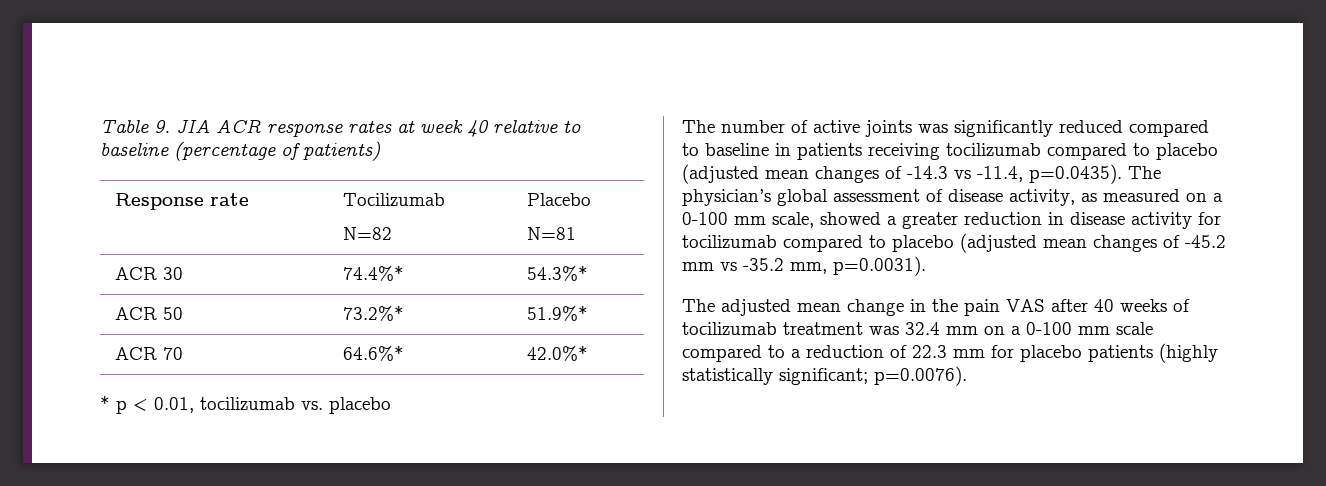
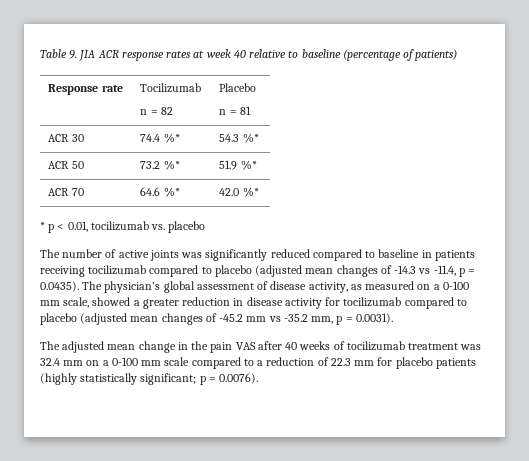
  Response rate | Tocilizumab
- N=82 | Placebo
- N=81
- ACR 30 | 74.4%* | 54.3%*
- ACR 50 | 73.2%* | 51.9%*
- ACR 70 | 64.6%* | 42.0%*
+ n = 82 | Placebo
+ n = 81
+ ACR 30 | 74.4 %* | 54.3 %*
+ ACR 50 | 73.2 %* | 51.9 %*
+ ACR 70 | 64.6 %* | 42.0 %*
- The number of active joints was significantly reduced compared to baseline in patients receiving tocilizumab compared to placebo (adjusted mean changes of -14.3 vs -11.4, p=0.0435). The physician’s global assessment of disease activity, as measured on a 0-100 mm scale, showed a greater reduction in disease activity for tocilizumab compared to placebo (adjusted mean changes of -45.2 mm vs -35.2 mm, p=0.0031).
+ The number of active joints was significantly reduced compared to baseline in patients receiving tocilizumab compared to placebo (adjusted mean changes of -14.3 vs -11.4, p = 0.0435). The physician’s global assessment of disease activity, as measured on a 0-100 mm scale, showed a greater reduction in disease activity for tocilizumab compared to placebo (adjusted mean changes of -45.2 mm vs -35.2 mm, p = 0.0031).
- The adjusted mean change in the pain VAS after 40 weeks of tocilizumab treatment was 32.4 mm on a 0-100 mm scale compared to a reduction of 22.3 mm for placebo patients (highly statistically significant; p=0.0076).
+ The adjusted mean change in the pain VAS after 40 weeks of tocilizumab treatment was 32.4 mm on a 0-100 mm scale compared to a reduction of 22.3 mm for placebo patients (highly statistically significant; p = 0.0076).

